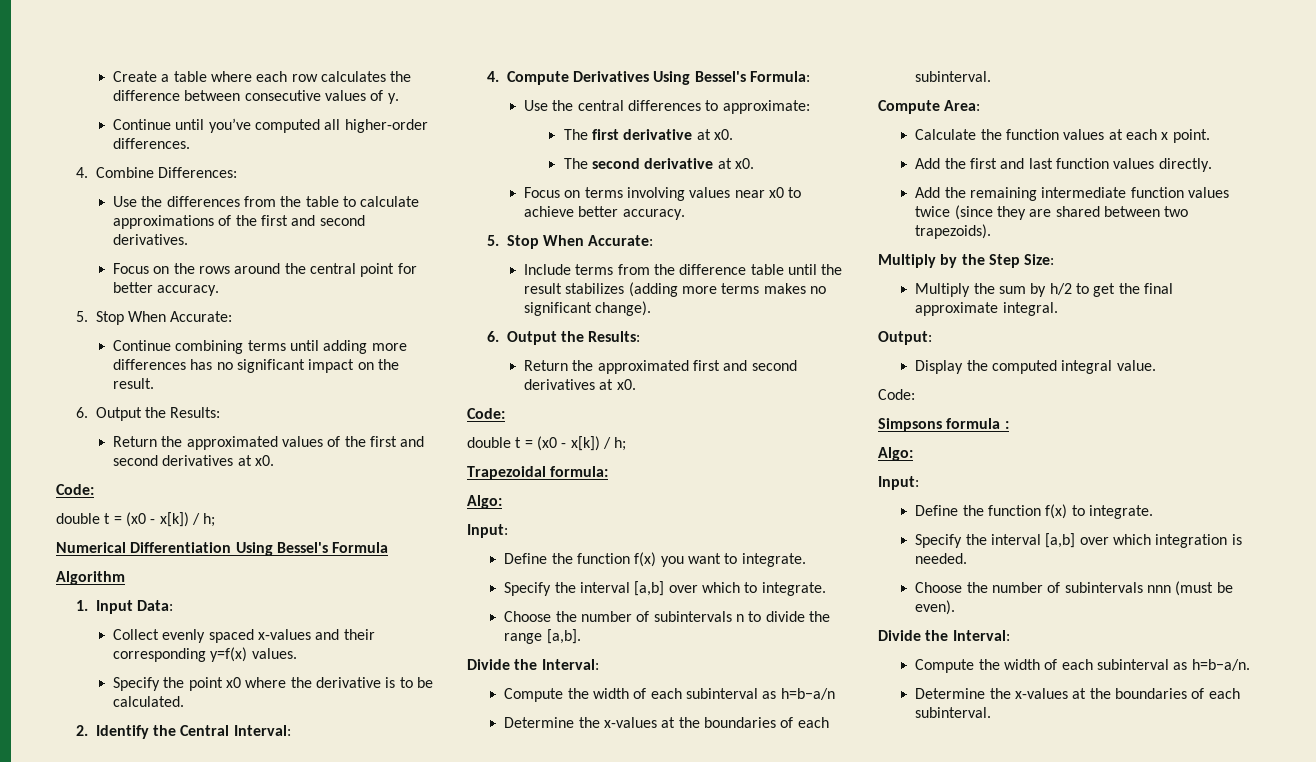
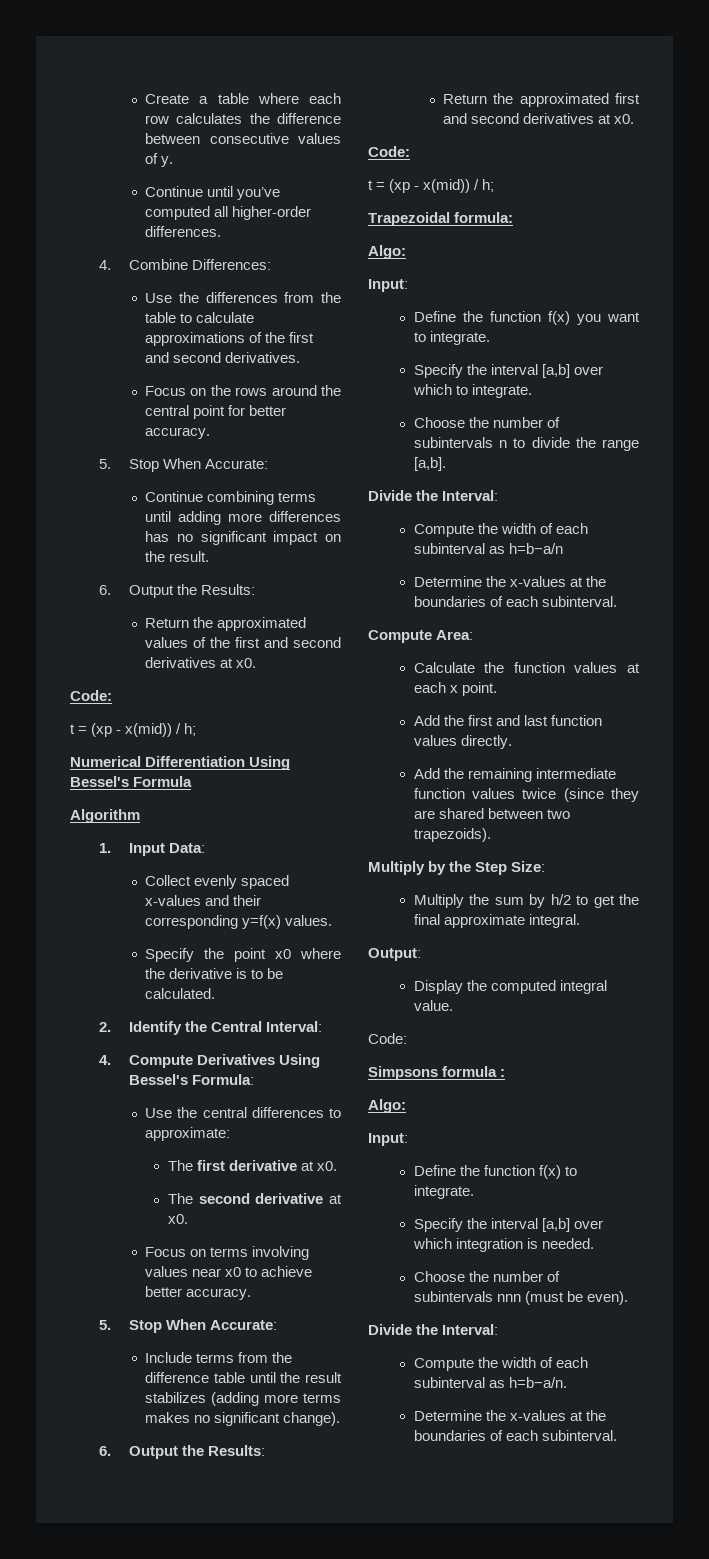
  Return the approximated values of the first and second derivatives at x0.
  Code:
- double t = (x0 - x[k]) / h;
+ t = (xp - x(mid)) / h;
  Return the approximated first and second derivatives at x0.
  Code:
- double t = (x0 - x[k]) / h;
+ t = (xp - x(mid)) / h;

